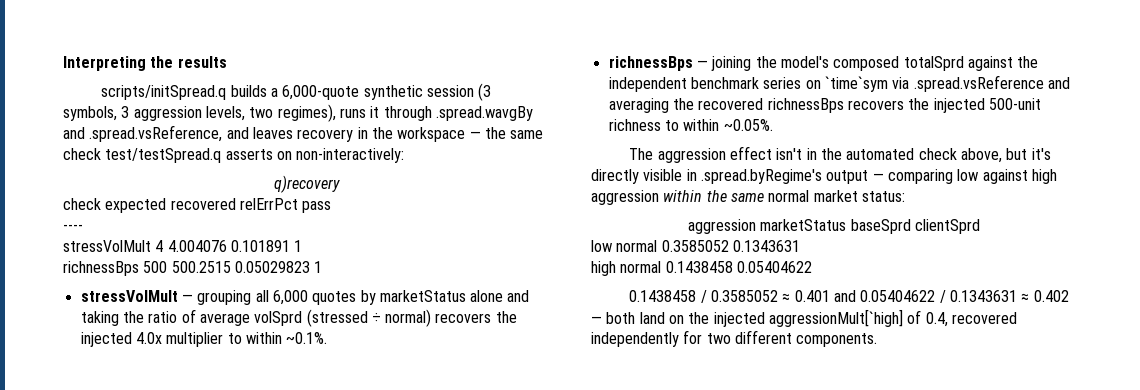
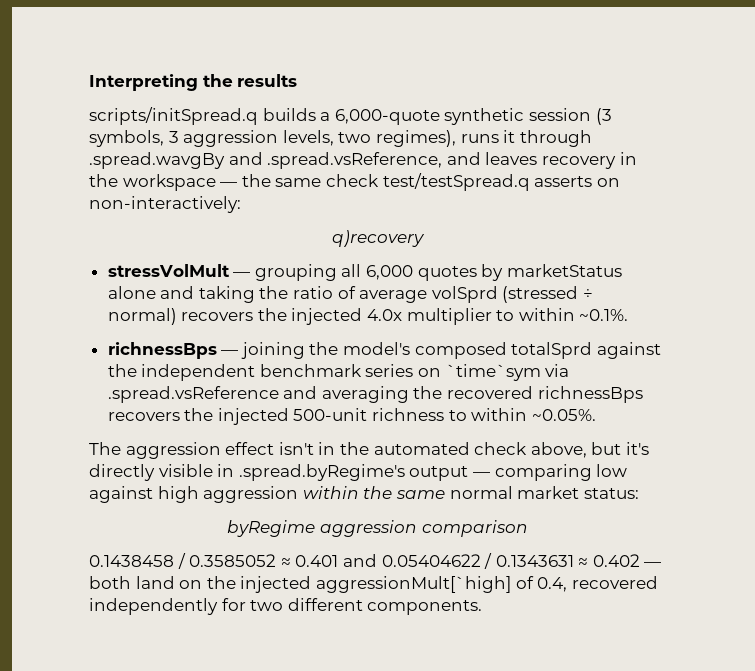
- check expected recovered relErrPct pass
- ----
- stressVolMult 4 4.004076 0.101891 1
- richnessBps 500 500.2515 0.05029823 1
- aggression marketStatus baseSprd clientSprd
- low normal 0.3585052 0.1343631
- high normal 0.1438458 0.05404622
+ byRegime aggression comparison

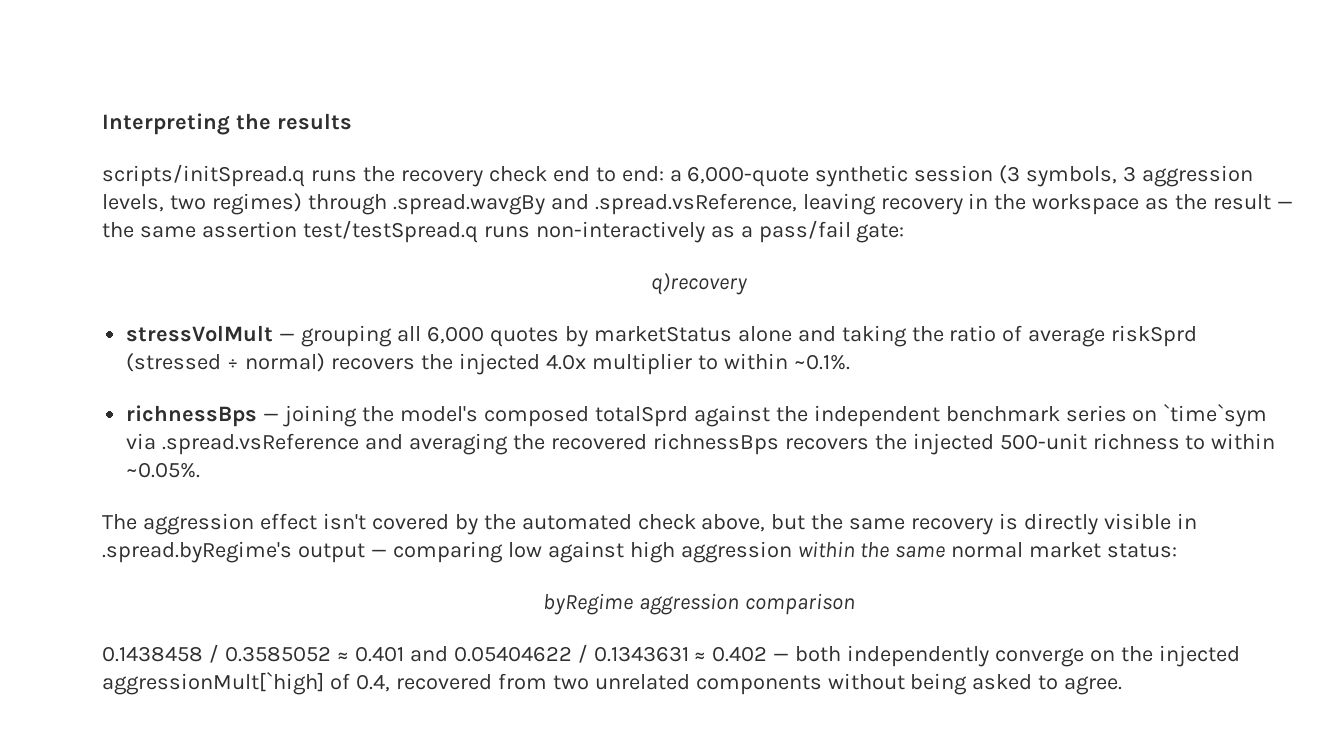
- scripts/initSpread.q builds a 6,000-quote synthetic session (3 symbols, 3 aggression levels, two regimes), runs it through .spread.wavgBy and .spread.vsReference, and leaves recovery in the workspace — the same check test/testSpread.q asserts on non-interactively:
+ scripts/initSpread.q runs the recovery check end to end: a 6,000-quote synthetic session (3 symbols, 3 aggression levels, two regimes) through .spread.wavgBy and .spread.vsReference, leaving recovery in the workspace as the result — the same assertion test/testSpread.q runs non-interactively as a pass/fail gate:
- stressVolMult — grouping all 6,000 quotes by marketStatus alone and taking the ratio of average volSprd (stressed ÷ normal) recovers the injected 4.0x multiplier to within ~0.1%.
+ stressVolMult — grouping all 6,000 quotes by marketStatus alone and taking the ratio of average riskSprd (stressed ÷ normal) recovers the injected 4.0x multiplier to within ~0.1%.
- The aggression effect isn't in the automated check above, but it's directly visible in .spread.byRegime's output — comparing low against high aggression within the same normal market status:
+ The aggression effect isn't covered by the automated check above, but the same recovery is directly visible in .spread.byRegime's output — comparing low against high aggression within the same normal market status:
- 0.1438458 / 0.3585052 ≈ 0.401 and 0.05404622 / 0.1343631 ≈ 0.402 — both land on the injected aggressionMult[`high] of 0.4, recovered independently for two different components.
+ 0.1438458 / 0.3585052 ≈ 0.401 and 0.05404622 / 0.1343631 ≈ 0.402 — both independently converge on the injected aggressionMult[`high] of 0.4, recovered from two unrelated components without being asked to agree.

